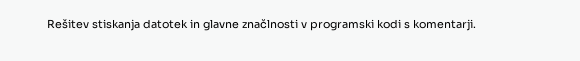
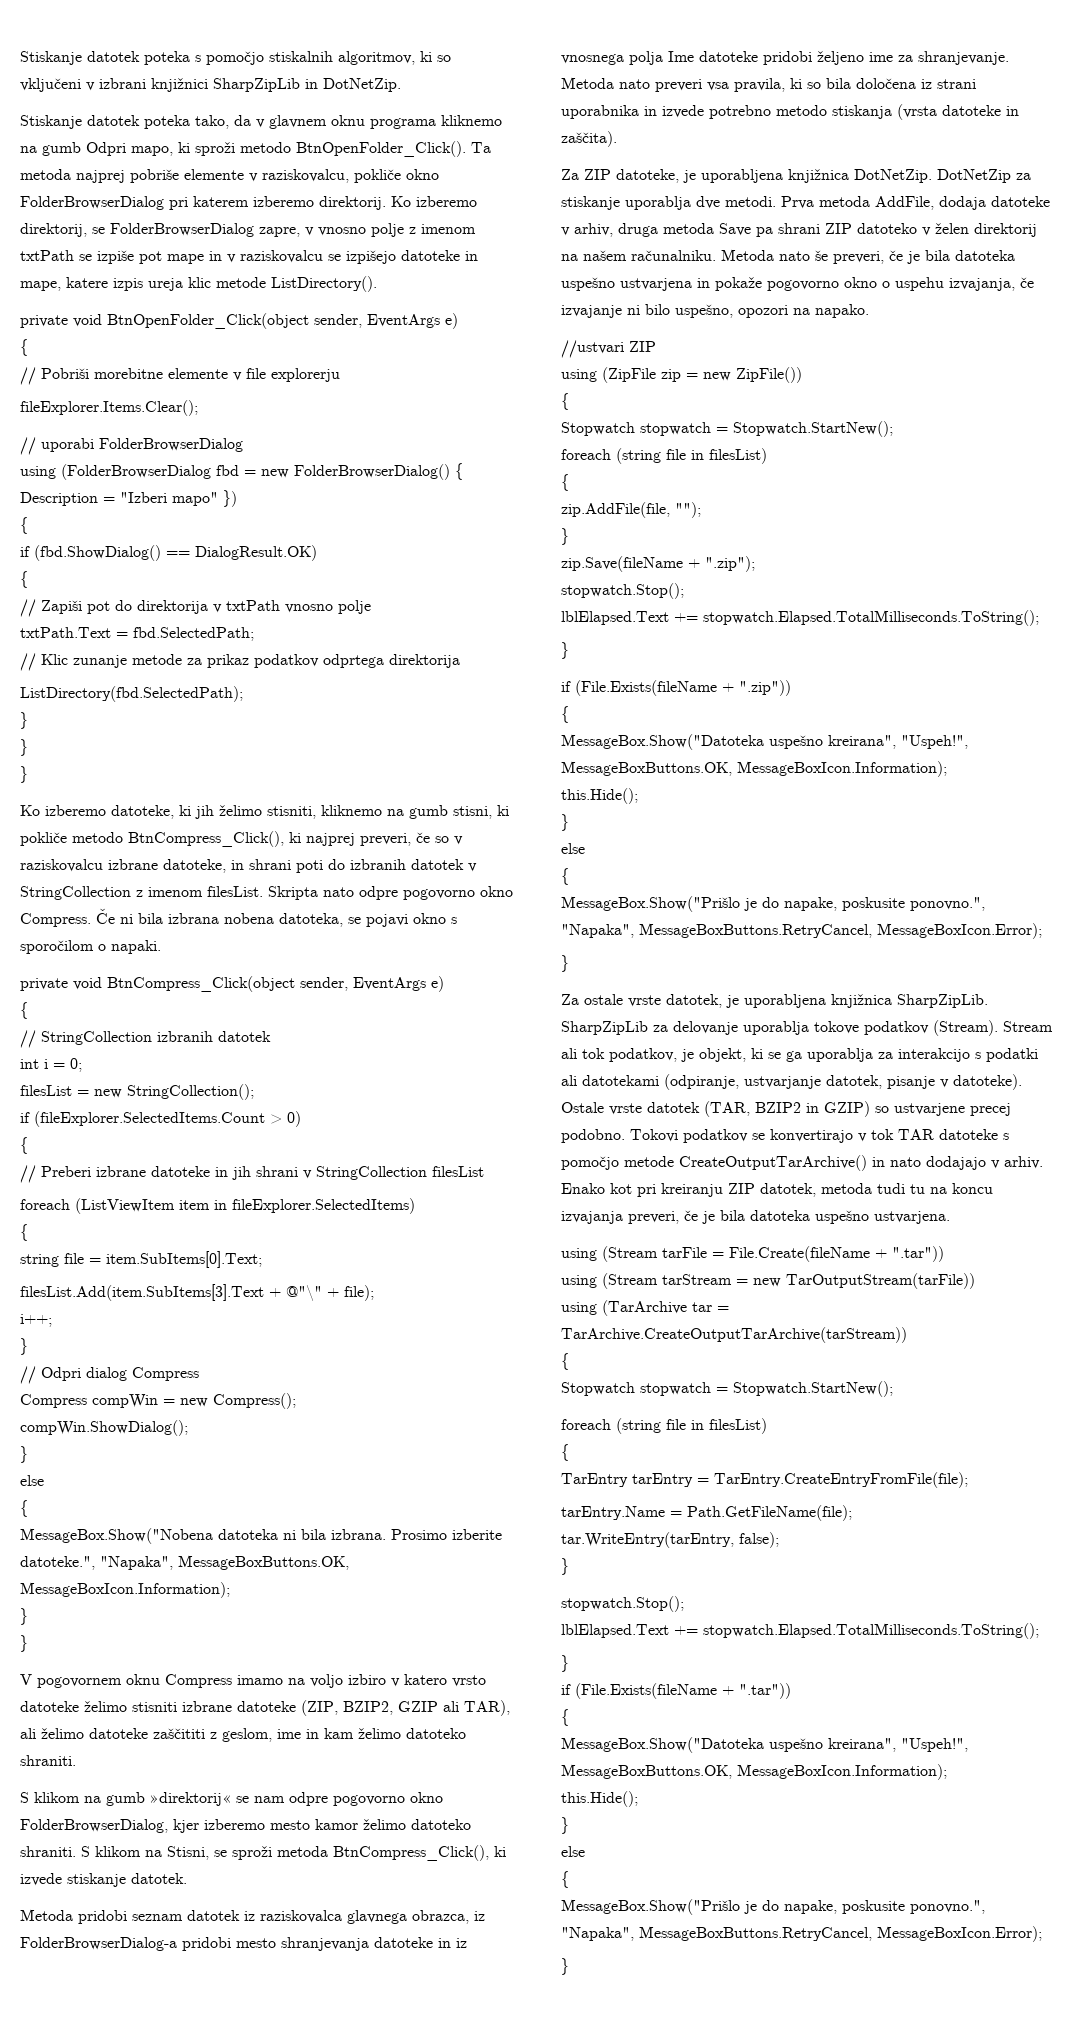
- Rešitev stiskanja datotek in glavne značlnosti v programski kodi s komentarji.
+ Stiskanje datotek poteka s pomočjo stiskalnih algoritmov, ki so vključeni v izbrani knjižnici SharpZipLib in DotNetZip.
+ Stiskanje datotek poteka tako, da v glavnem oknu programa kliknemo na gumb Odpri mapo, ki sproži metodo BtnOpenFolder_Click(). Ta metoda najprej pobriše elemente v raziskovalcu, pokliče okno FolderBrowserDialog pri katerem izberemo direktorij. Ko izberemo direktorij, se FolderBrowserDialog zapre, v vnosno polje z imenom txtPath se izpiše pot mape in v raziskovalcu se izpišejo datoteke in mape, katere izpis ureja klic metode ListDirectory().
+ private void BtnOpenFolder_Click(object sender, EventArgs e)
+ {
+ // Pobriši morebitne elemente v file explorerju
+ fileExplorer.Items.Clear();
+ // uporabi FolderBrowserDialog
+ using (FolderBrowserDialog fbd = new FolderBrowserDialog() { Description = "Izberi mapo" })
+ {
+ if (fbd.ShowDialog() == DialogResult.OK)
+ {
+ // Zapiši pot do direktorija v txtPath vnosno polje
+ txtPath.Text = fbd.SelectedPath;
+ // Klic zunanje metode za prikaz podatkov odprtega direktorija
+ ListDirectory(fbd.SelectedPath);
+ }
+ }
+ }
+ Ko izberemo datoteke, ki jih želimo stisniti, kliknemo na gumb stisni, ki pokliče metodo BtnCompress_Click(), ki najprej preveri, če so v raziskovalcu izbrane datoteke, in shrani poti do izbranih datotek v StringCollection z imenom filesList. Skripta nato odpre pogovorno okno Compress. Če ni bila izbrana nobena datoteka, se pojavi okno s sporočilom o napaki.
+ private void BtnCompress_Click(object sender, EventArgs e)
+ {
+ // StringCollection izbranih datotek
+ int i = 0;
+ filesList = new StringCollection();
+ if (fileExplorer.SelectedItems.Count > 0)
+ {
+ // Preberi izbrane datoteke in jih shrani v StringCollection filesList
+ foreach (ListViewItem item in fileExplorer.SelectedItems)
+ {
+ string file = item.SubItems[0].Text;
+ filesList.Add(item.SubItems[3].Text + @"\" + file);
+ i++;
+ }
+ // Odpri dialog Compress
+ Compress compWin = new Compress();
+ compWin.ShowDialog();
+ }
+ else
+ {
+ MessageBox.Show("Nobena datoteka ni bila izbrana. Prosimo izberite datoteke.", "Napaka", MessageBoxButtons.OK, MessageBoxIcon.Information);
+ }
+ }
+ V pogovornem oknu Compress imamo na voljo izbiro v katero vrsto datoteke želimo stisniti izbrane datoteke (ZIP, BZIP2, GZIP ali TAR), ali želimo datoteke zaščititi z geslom, ime in kam želimo datoteko shraniti.
+ S klikom na gumb »direktorij« se nam odpre pogovorno okno FolderBrowserDialog, kjer izberemo mesto kamor želimo datoteko shraniti. S klikom na Stisni, se sproži metoda BtnCompress_Click(), ki izvede stiskanje datotek.
+ Metoda pridobi seznam datotek iz raziskovalca glavnega obrazca, iz FolderBrowserDialog-a pridobi mesto shranjevanja datoteke in iz vnosnega polja Ime datoteke pridobi željeno ime za shranjevanje. Metoda nato preveri vsa pravila, ki so bila določena iz strani uporabnika in izvede potrebno metodo stiskanja (vrsta datoteke in zaščita).
+ Za ZIP datoteke, je uporabljena knjižnica DotNetZip. DotNetZip za stiskanje uporablja dve metodi. Prva metoda AddFile, dodaja datoteke v arhiv, druga metoda Save pa shrani ZIP datoteko v želen direktorij na našem računalniku. Metoda nato še preveri, če je bila datoteka uspešno ustvarjena in pokaže pogovorno okno o uspehu izvajanja, če izvajanje ni bilo uspešno, opozori na napako.
+ //ustvari ZIP
+ using (ZipFile zip = new ZipFile())
+ {
+ Stopwatch stopwatch = Stopwatch.StartNew();
+ foreach (string file in filesList)
+ {
+ zip.AddFile(file, "");
+ }
+ zip.Save(fileName + ".zip");
+ stopwatch.Stop();
+ lblElapsed.Text += stopwatch.Elapsed.TotalMilliseconds.ToString();
+ }
+ if (File.Exists(fileName + ".zip"))
+ {
+ MessageBox.Show("Datoteka uspešno kreirana", "Uspeh!", MessageBoxButtons.OK, MessageBoxIcon.Information);
+ this.Hide();
+ }
+ else
+ {
+ MessageBox.Show("Prišlo je do napake, poskusite ponovno.", "Napaka", MessageBoxButtons.RetryCancel, MessageBoxIcon.Error);
+ }
+ Za ostale vrste datotek, je uporabljena knjižnica SharpZipLib. SharpZipLib za delovanje uporablja tokove podatkov (Stream). Stream ali tok podatkov, je objekt, ki se ga uporablja za interakcijo s podatki ali datotekami (odpiranje, ustvarjanje datotek, pisanje v datoteke). Ostale vrste datotek (TAR, BZIP2 in GZIP) so ustvarjene precej podobno. Tokovi podatkov se konvertirajo v tok TAR datoteke s pomočjo metode CreateOutputTarArchive() in nato dodajajo v arhiv. Enako kot pri kreiranju ZIP datotek, metoda tudi tu na koncu izvajanja preveri, če je bila datoteka uspešno ustvarjena.
+ using (Stream tarFile = File.Create(fileName + ".tar"))
+ using (Stream tarStream = new TarOutputStream(tarFile))
+ using (TarArchive tar = TarArchive.CreateOutputTarArchive(tarStream))
+ {
+ Stopwatch stopwatch = Stopwatch.StartNew();
+ foreach (string file in filesList)
+ {
+ TarEntry tarEntry = TarEntry.CreateEntryFromFile(file);
+ tarEntry.Name = Path.GetFileName(file);
+ tar.WriteEntry(tarEntry, false);
+ }
+ stopwatch.Stop();
+ lblElapsed.Text += stopwatch.Elapsed.TotalMilliseconds.ToString();
+ }
+ if (File.Exists(fileName + ".tar"))
+ {
+ MessageBox.Show("Datoteka uspešno kreirana", "Uspeh!", MessageBoxButtons.OK, MessageBoxIcon.Information);
+ this.Hide();
+ }
+ else
+ {
+ MessageBox.Show("Prišlo je do napake, poskusite ponovno.", "Napaka", MessageBoxButtons.RetryCancel, MessageBoxIcon.Error);
+ }

